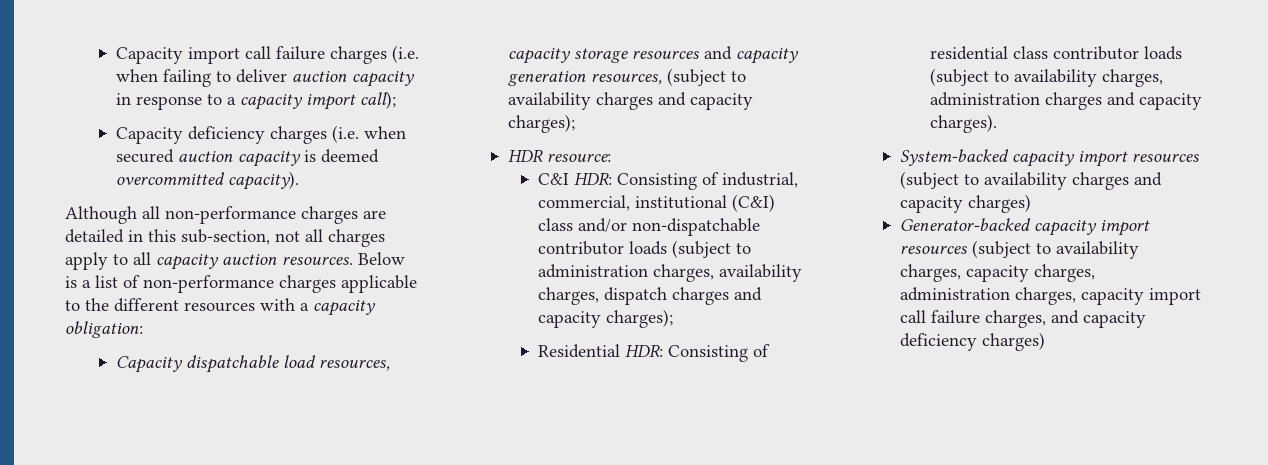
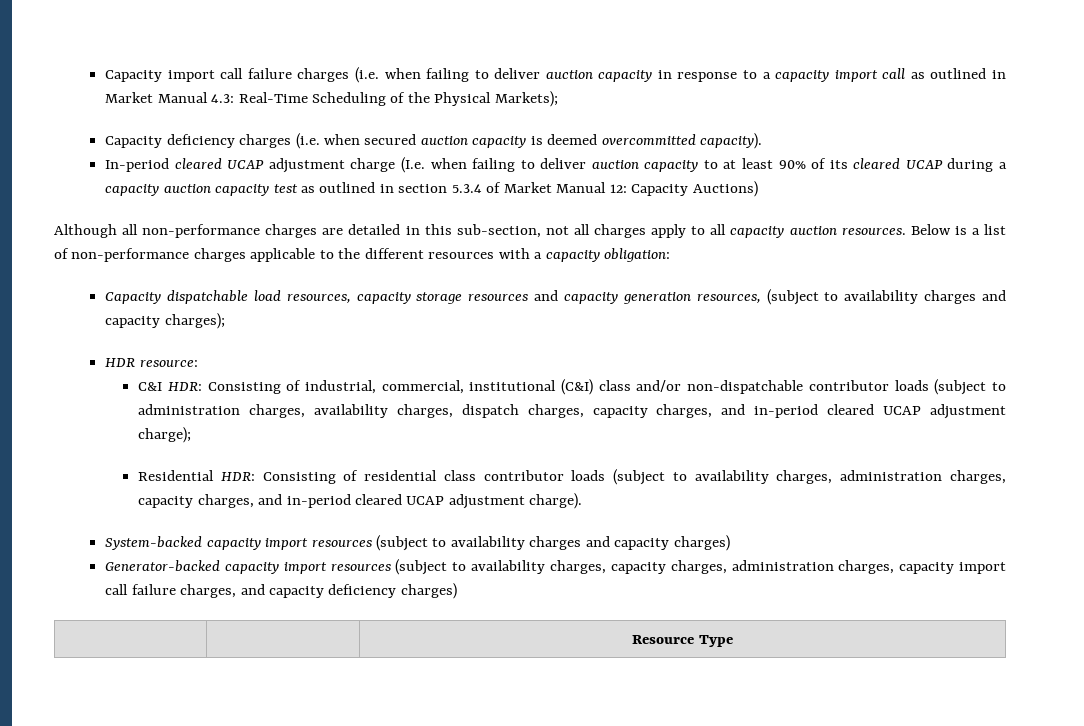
- Capacity import call failure charges (i.e. when failing to deliver auction capacity in response to a capacity import call);
+ Capacity import call failure charges (i.e. when failing to deliver auction capacity in response to a capacity import call as outlined in Market Manual 4.3: Real-Time Scheduling of the Physical Markets);
+ In-period cleared UCAP adjustment charge (I.e. when failing to deliver auction capacity to at least 90% of its cleared UCAP during a capacity auction capacity test as outlined in section 5.3.4 of Market Manual 12: Capacity Auctions)
- C&I HDR: Consisting of industrial, commercial, institutional (C&I) class and/or non-dispatchable contributor loads (subject to administration charges, availability charges, dispatch charges and capacity charges);
+ C&I HDR: Consisting of industrial, commercial, institutional (C&I) class and/or non-dispatchable contributor loads (subject to administration charges, availability charges, dispatch charges, capacity charges, and in-period cleared UCAP adjustment charge);
- Residential HDR: Consisting of residential class contributor loads (subject to availability charges, administration charges and capacity charges).
+ Residential HDR: Consisting of residential class contributor loads (subject to availability charges, administration charges, capacity charges, and in-period cleared UCAP adjustment charge).
+ | | Resource Type

